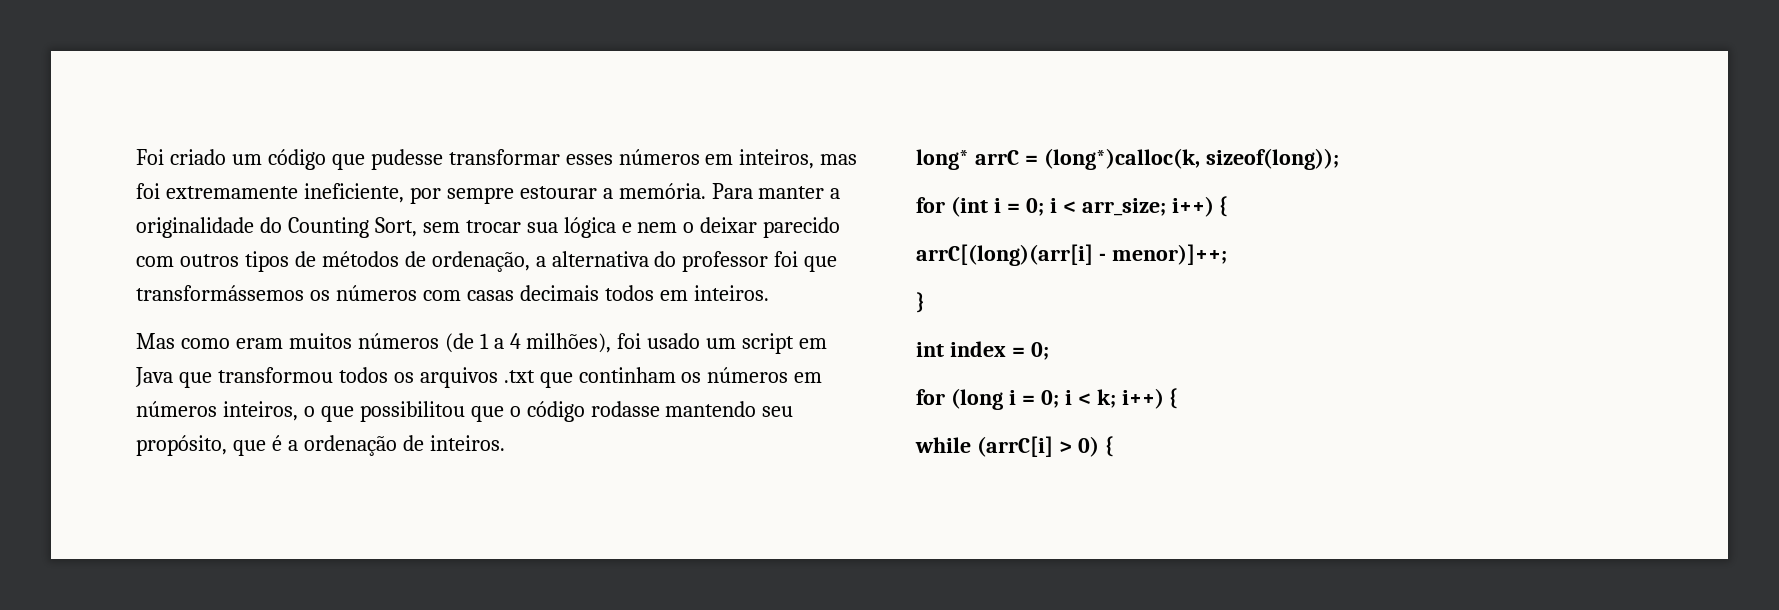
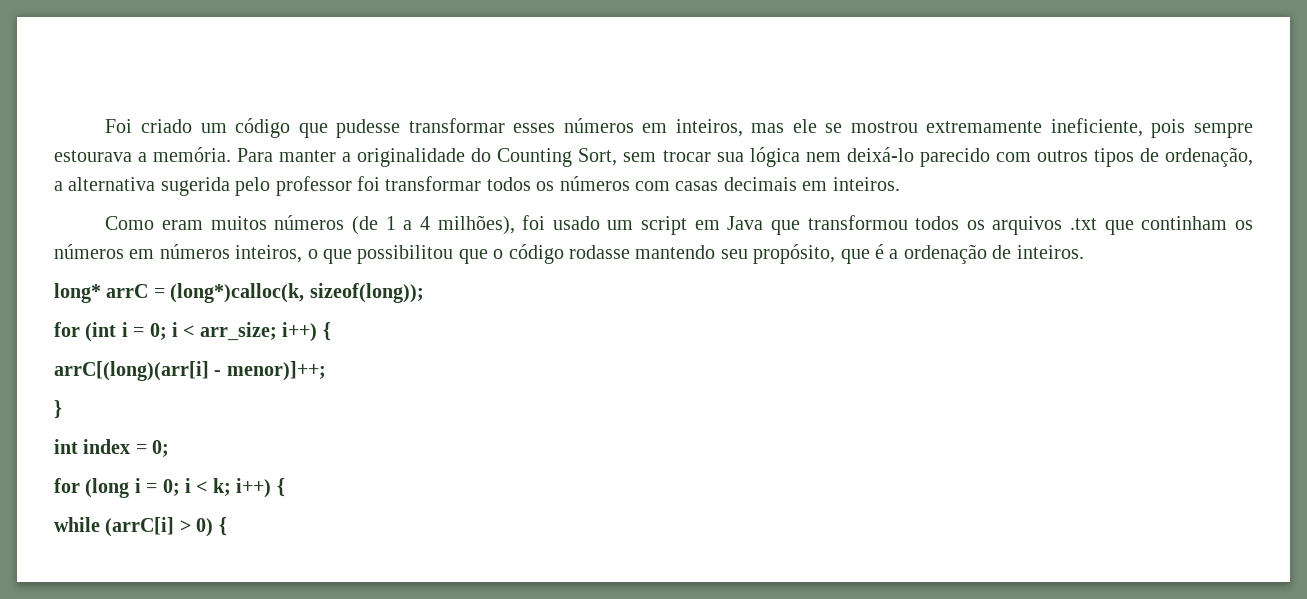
- Foi criado um código que pudesse transformar esses números em inteiros, mas foi extremamente ineficiente, por sempre estourar a memória.
+ Foi criado um código que pudesse transformar esses números em inteiros, mas ele se mostrou extremamente ineficiente, pois sempre estourava a memória.
- Para manter a originalidade do Counting Sort, sem trocar sua lógica e nem o deixar parecido com outros tipos de métodos de ordenação, a alternativa do professor foi que transformássemos os números com casas decimais todos em inteiros.
+ Para manter a originalidade do Counting Sort, sem trocar sua lógica nem deixá-lo parecido com outros tipos de ordenação, a alternativa sugerida pelo professor foi transformar todos os números com casas decimais em inteiros.
- Mas como eram muitos números (de 1 a 4 milhões), foi usado um script em Java que transformou todos os arquivos .txt que continham os números em números inteiros, o que possibilitou que o código rodasse mantendo seu propósito, que é a ordenação de inteiros.
+ Como eram muitos números (de 1 a 4 milhões), foi usado um script em Java que transformou todos os arquivos .txt que continham os números em números inteiros, o que possibilitou que o código rodasse mantendo seu propósito, que é a ordenação de inteiros.

